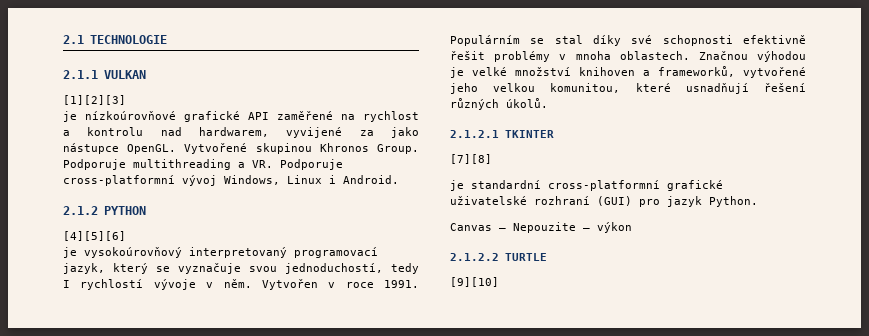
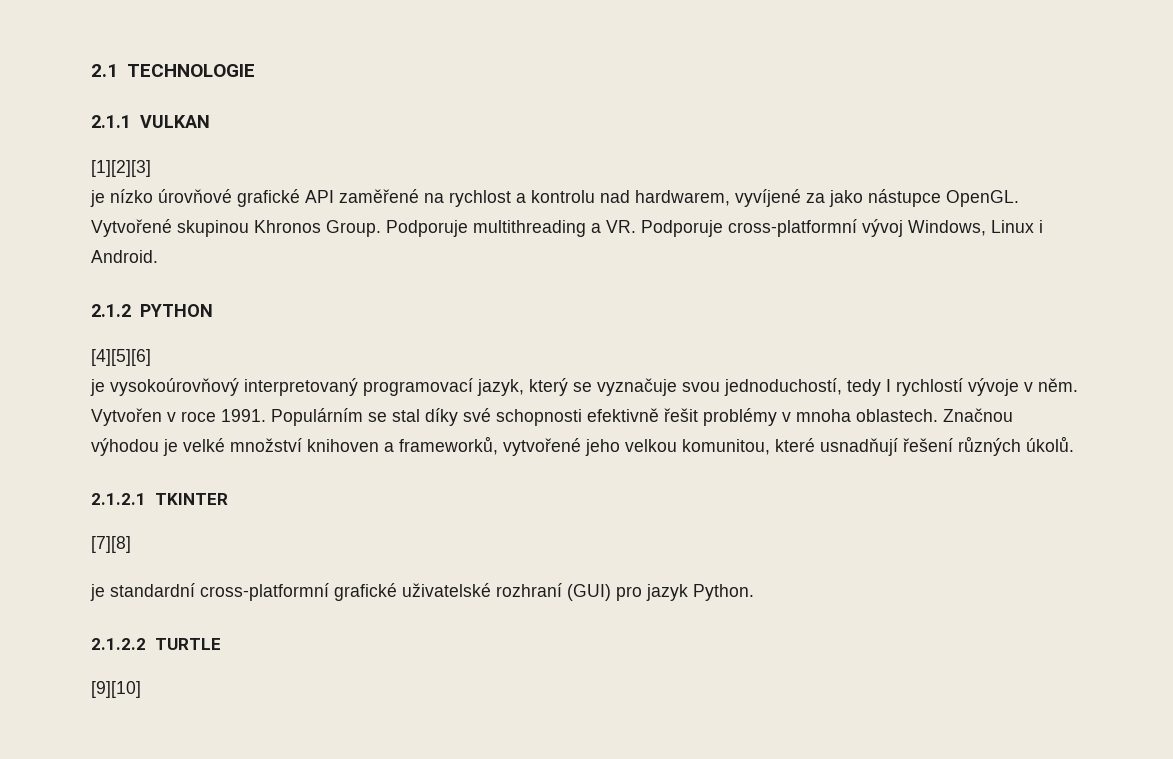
- je nízkoúrovňové grafické API zaměřené na rychlost a kontrolu nad hardwarem, vyvijené za jako nástupce OpenGL.
+ je nízko úrovňové grafické API zaměřené na rychlost a kontrolu nad hardwarem, vyvíjené za jako nástupce OpenGL.
- Canvas – Nepouzite – výkon

